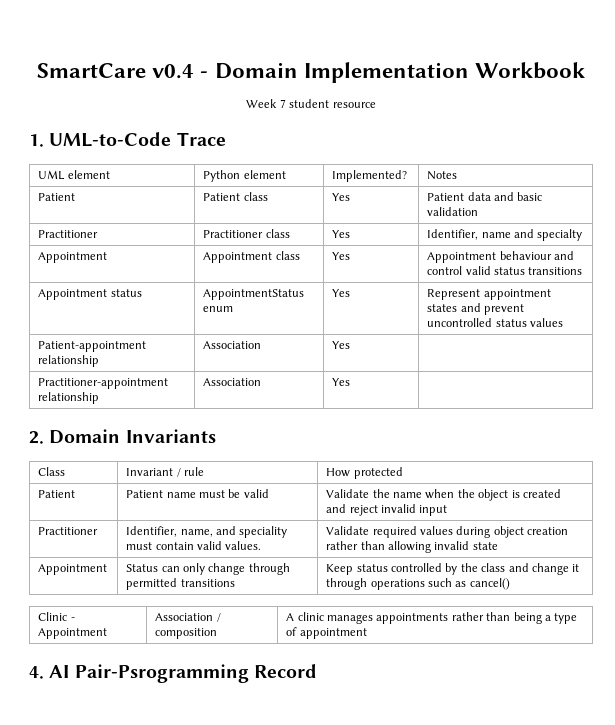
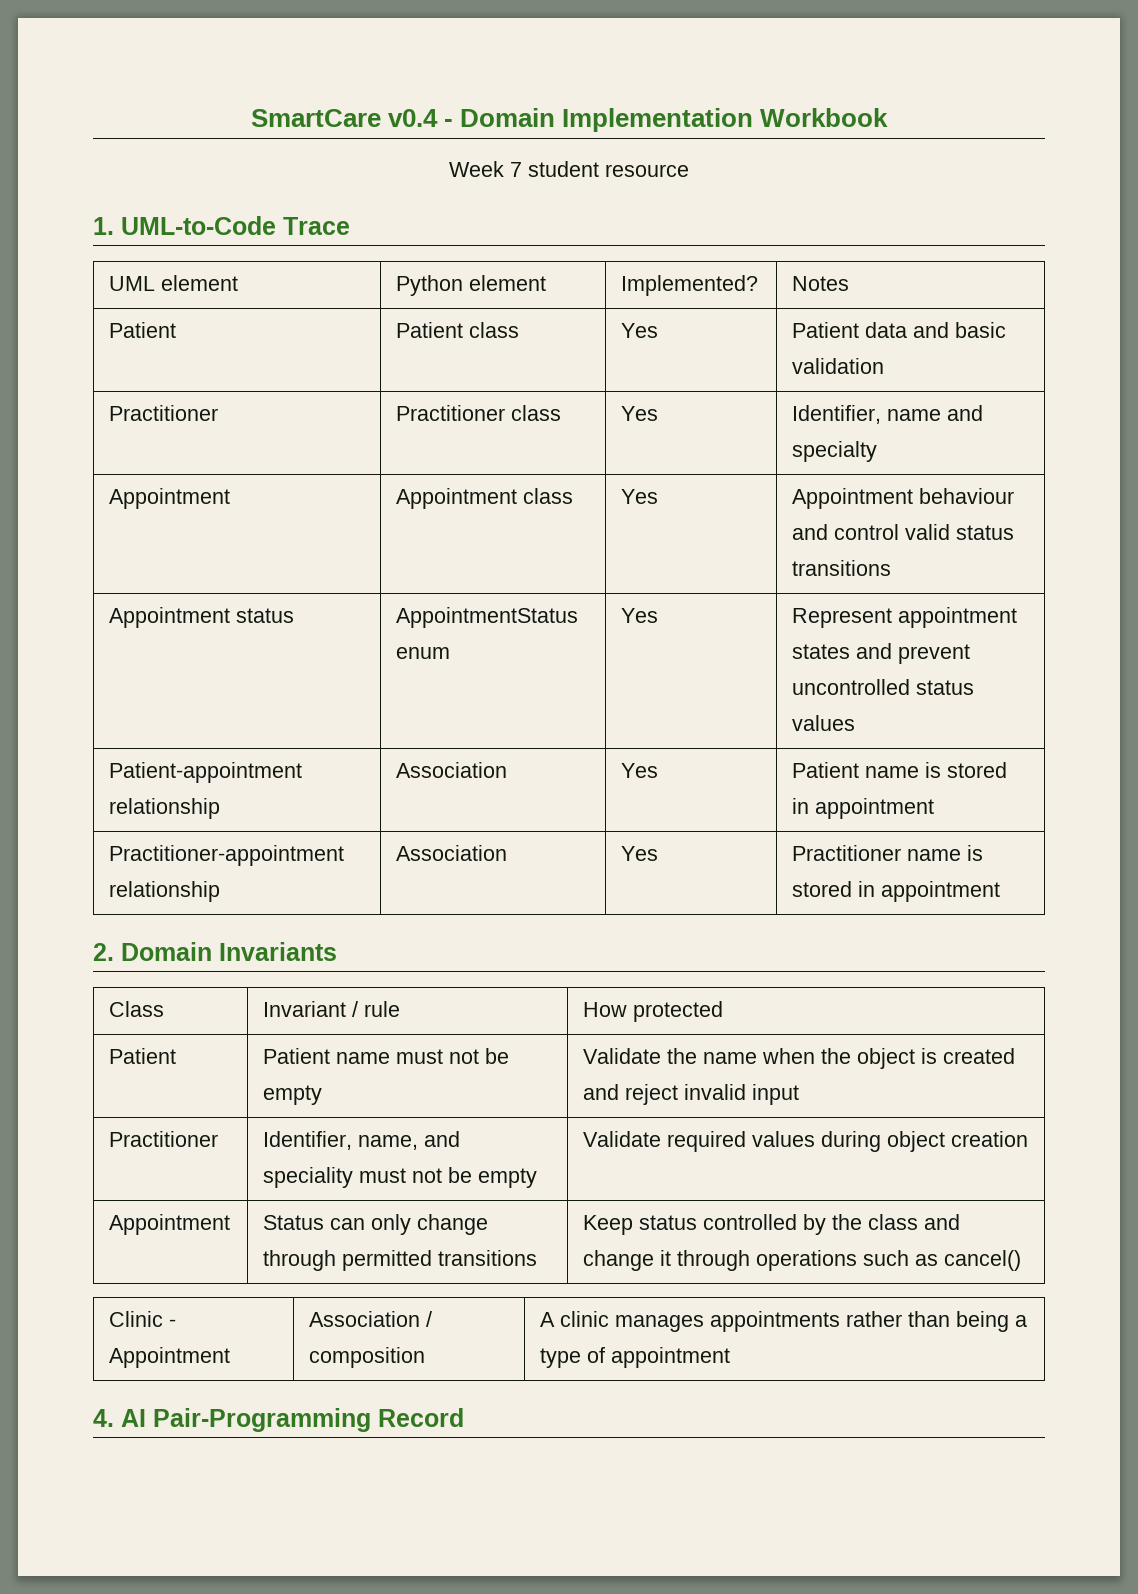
- Patient-appointment relationship | Association | Yes |
- Practitioner-appointment relationship | Association | Yes |
+ Patient-appointment relationship | Association | Yes | Patient name is stored in appointment
+ Practitioner-appointment relationship | Association | Yes | Practitioner name is stored in appointment
- Patient | Patient name must be valid | Validate the name when the object is created and reject invalid input
+ Patient | Patient name must not be empty | Validate the name when the object is created and reject invalid input
- Practitioner | Identifier, name, and speciality must contain valid values. | Validate required values during object creation rather than allowing invalid state
+ Practitioner | Identifier, name, and speciality must not be empty | Validate required values during object creation
- 4. AI Pair-Psrogramming Record
+ 4. AI Pair-Programming Record

